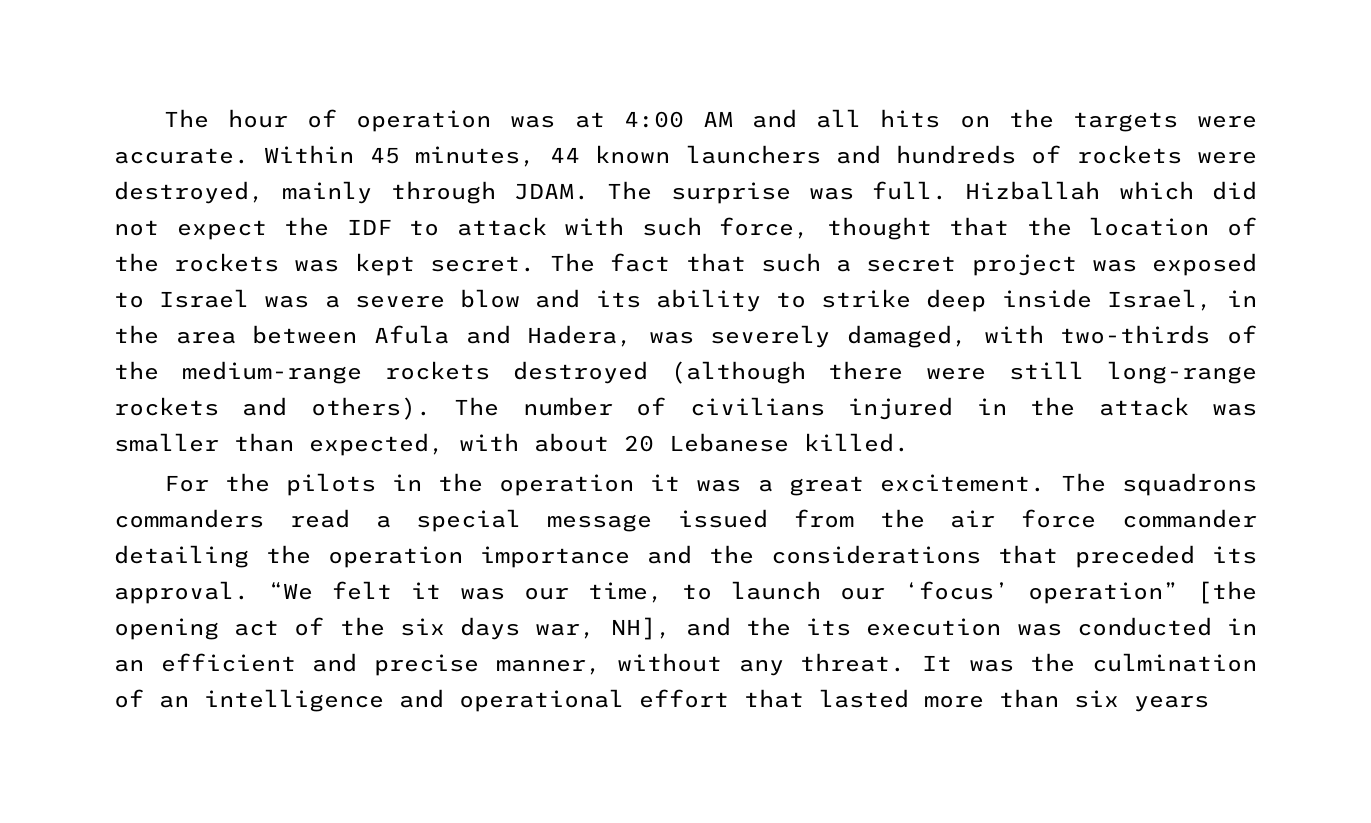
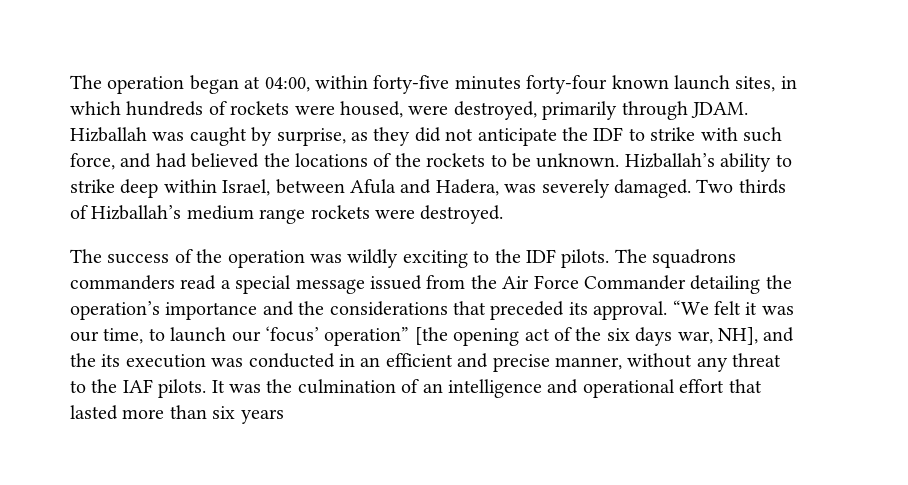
- The hour of operation was at 4:00 AM and all hits on the targets were accurate. Within 45 minutes, 44 known launchers and hundreds of rockets were destroyed, mainly through JDAM. The surprise was full. Hizballah which did not expect the IDF to attack with such force, thought that the location of the rockets was kept secret. The fact that such a secret project was exposed to Israel was a severe blow and its ability to strike deep inside Israel, in the area between Afula and Hadera, was severely damaged, with two-thirds of the medium-range rockets destroyed (although there were still long-range rockets and others). The number of civilians injured in the attack was smaller than expected, with about 20 Lebanese killed.
- For the pilots in the operation it was a great excitement.
+ The operation began at 04:00, within forty-five minutes forty-four known launch sites, in which hundreds of rockets were housed, were destroyed, primarily through JDAM. Hizballah was caught by surprise, as they did not anticipate the IDF to strike with such force, and had believed the locations of the rockets to be unknown. Hizballah’s ability to strike deep within Israel, between Afula and Hadera, was severely damaged. Two thirds of Hizballah’s medium range rockets were destroyed.
+ The success of the operation was wildly exciting to the IDF pilots.
- The squadrons commanders read a special message issued from the air force commander detailing the operation importance and the considerations that preceded its approval.
+ The squadrons commanders read a special message issued from the Air Force Commander detailing the operation’s importance and the considerations that preceded its approval.
- “We felt it was our time, to launch our ‘focus’ operation” [the opening act of the six days war, NH], and the its execution was conducted in an efficient and precise manner, without any threat.
+ “We felt it was our time, to launch our ‘focus’ operation” [the opening act of the six days war, NH], and the its execution was conducted in an efficient and precise manner, without any threat to the IAF pilots.

